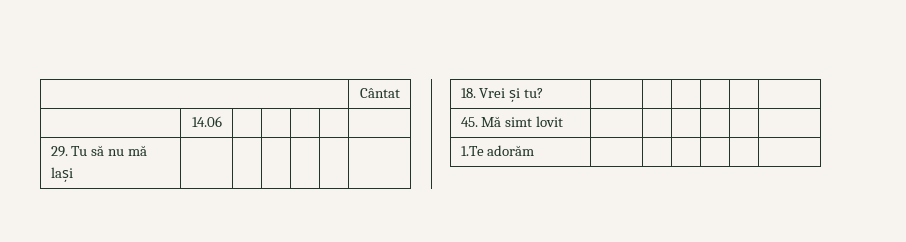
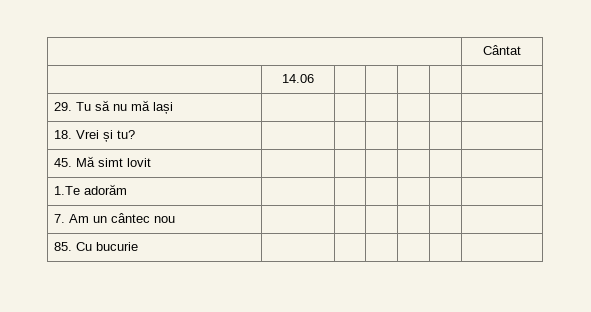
+ 7. Am un cântec nou | | | | | |
+ 85. Cu bucurie | | | | | |

